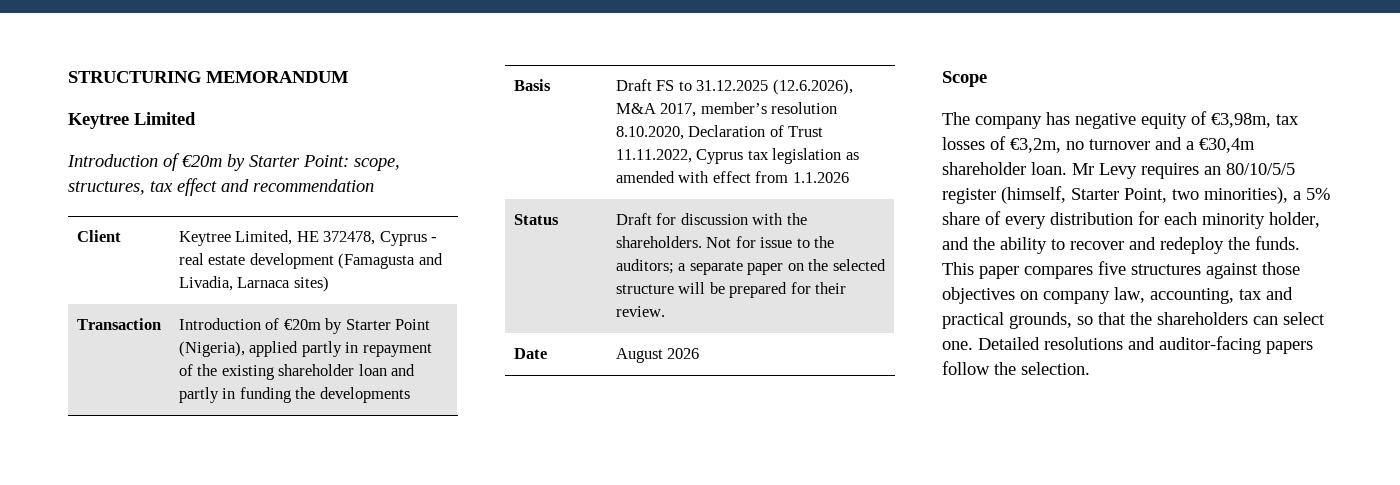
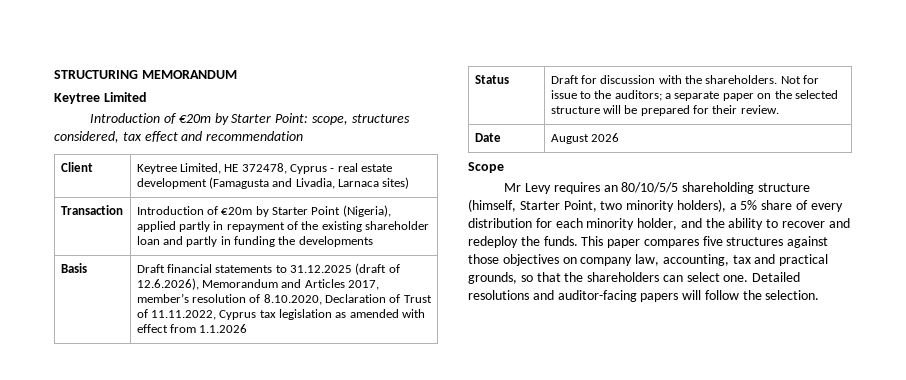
- Introduction of €20m by Starter Point: scope, structures, tax effect and recommendation
+ Introduction of €20m by Starter Point: scope, structures considered, tax effect and recommendation
- Basis | Draft FS to 31.12.2025 (12.6.2026), M&A 2017, member’s resolution 8.10.2020, Declaration of Trust 11.11.2022, Cyprus tax legislation as amended with effect from 1.1.2026
+ Basis | Draft financial statements to 31.12.2025 (draft of 12.6.2026), Memorandum and Articles 2017, member’s resolution of 8.10.2020, Declaration of Trust of 11.11.2022, Cyprus tax legislation as amended with effect from 1.1.2026
- The company has negative equity of €3,98m, tax losses of €3,2m, no turnover and a €30,4m shareholder loan. Mr Levy requires an 80/10/5/5 register (himself, Starter Point, two minorities), a 5% share of every distribution for each minority holder, and the ability to recover and redeploy the funds.
+ Mr Levy requires an 80/10/5/5 shareholding structure (himself, Starter Point, two minority holders), a 5% share of every distribution for each minority holder, and the ability to recover and redeploy the funds.
- Detailed resolutions and auditor-facing papers follow the selection.
+ Detailed resolutions and auditor-facing papers will follow the selection.

